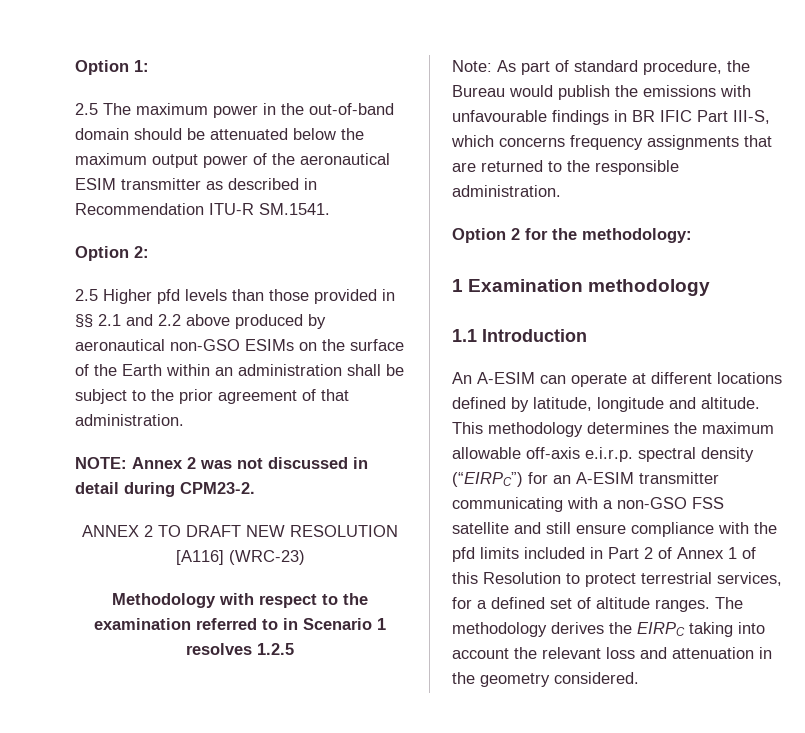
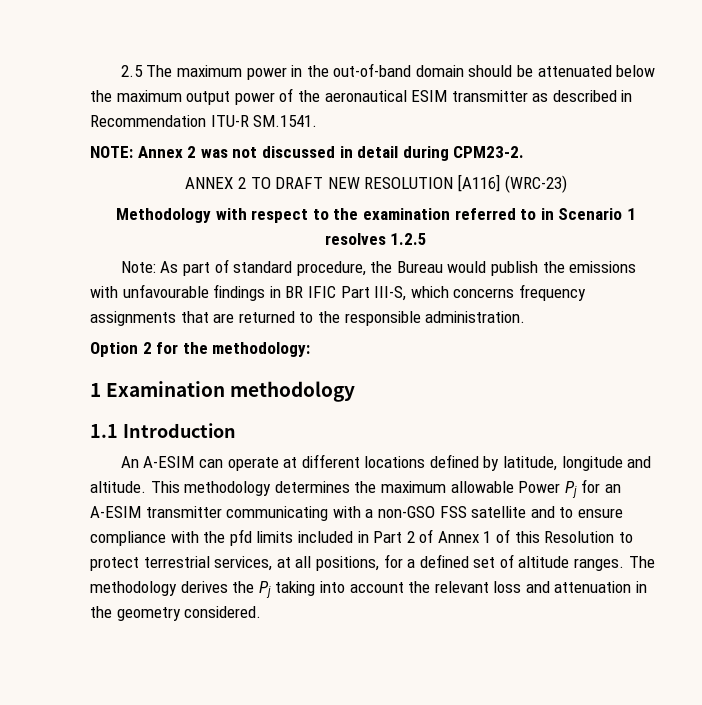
- Option 1:
- Option 2:
- 2.5 Higher pfd levels than those provided in §§ 2.1 and 2.2 above produced by aeronautical non-GSO ESIMs on the surface of the Earth within an administration shall be subject to the prior agreement of that administration.
- This methodology determines the maximum allowable off-axis e.i.r.p. spectral density (“EIRPC”) for an A-ESIM transmitter communicating with a non-GSO FSS satellite and still ensure compliance with the pfd limits included in Part 2 of Annex 1 of this Resolution to protect terrestrial services, for a defined set of altitude ranges.
+ This methodology determines the maximum allowable Power Pj for an A-ESIM transmitter communicating with a non-GSO FSS satellite and to ensure compliance with the pfd limits included in Part 2 of Annex 1 of this Resolution to protect terrestrial services, at all positions, for a defined set of altitude ranges.
- The methodology derives the EIRPC taking into account the relevant loss and attenuation in the geometry considered.
+ The methodology derives the Pj taking into account the relevant loss and attenuation in the geometry considered.

